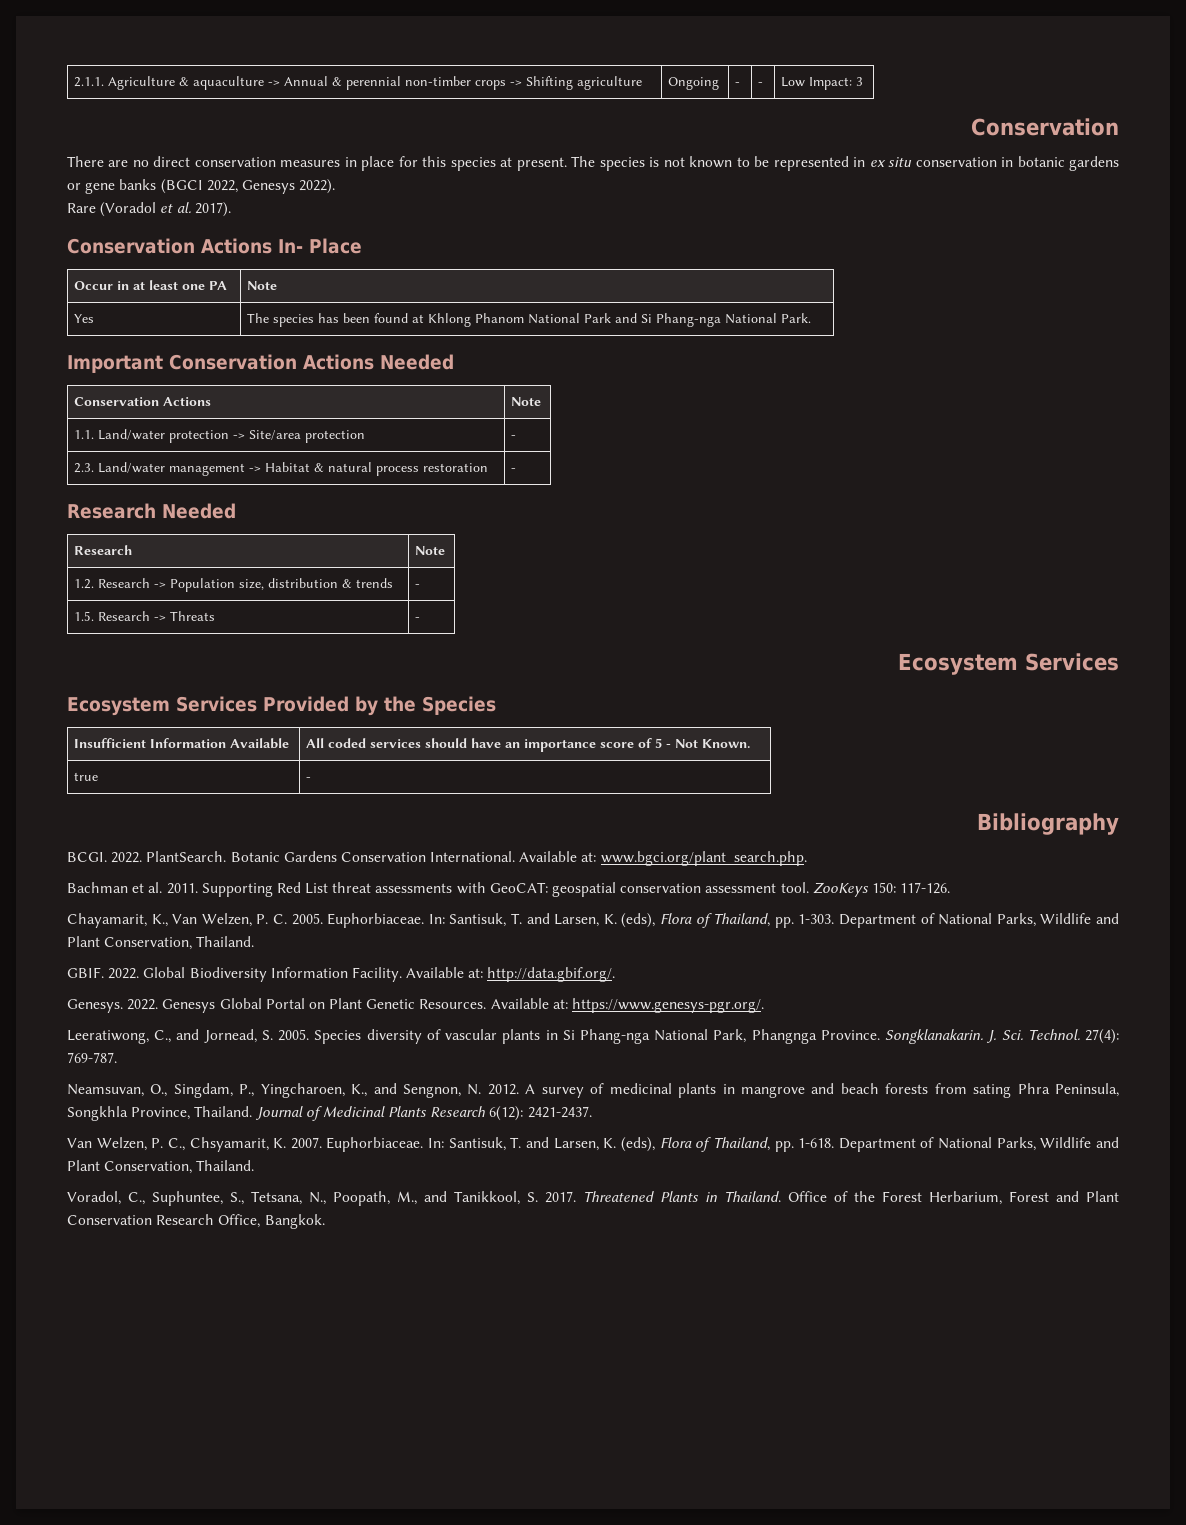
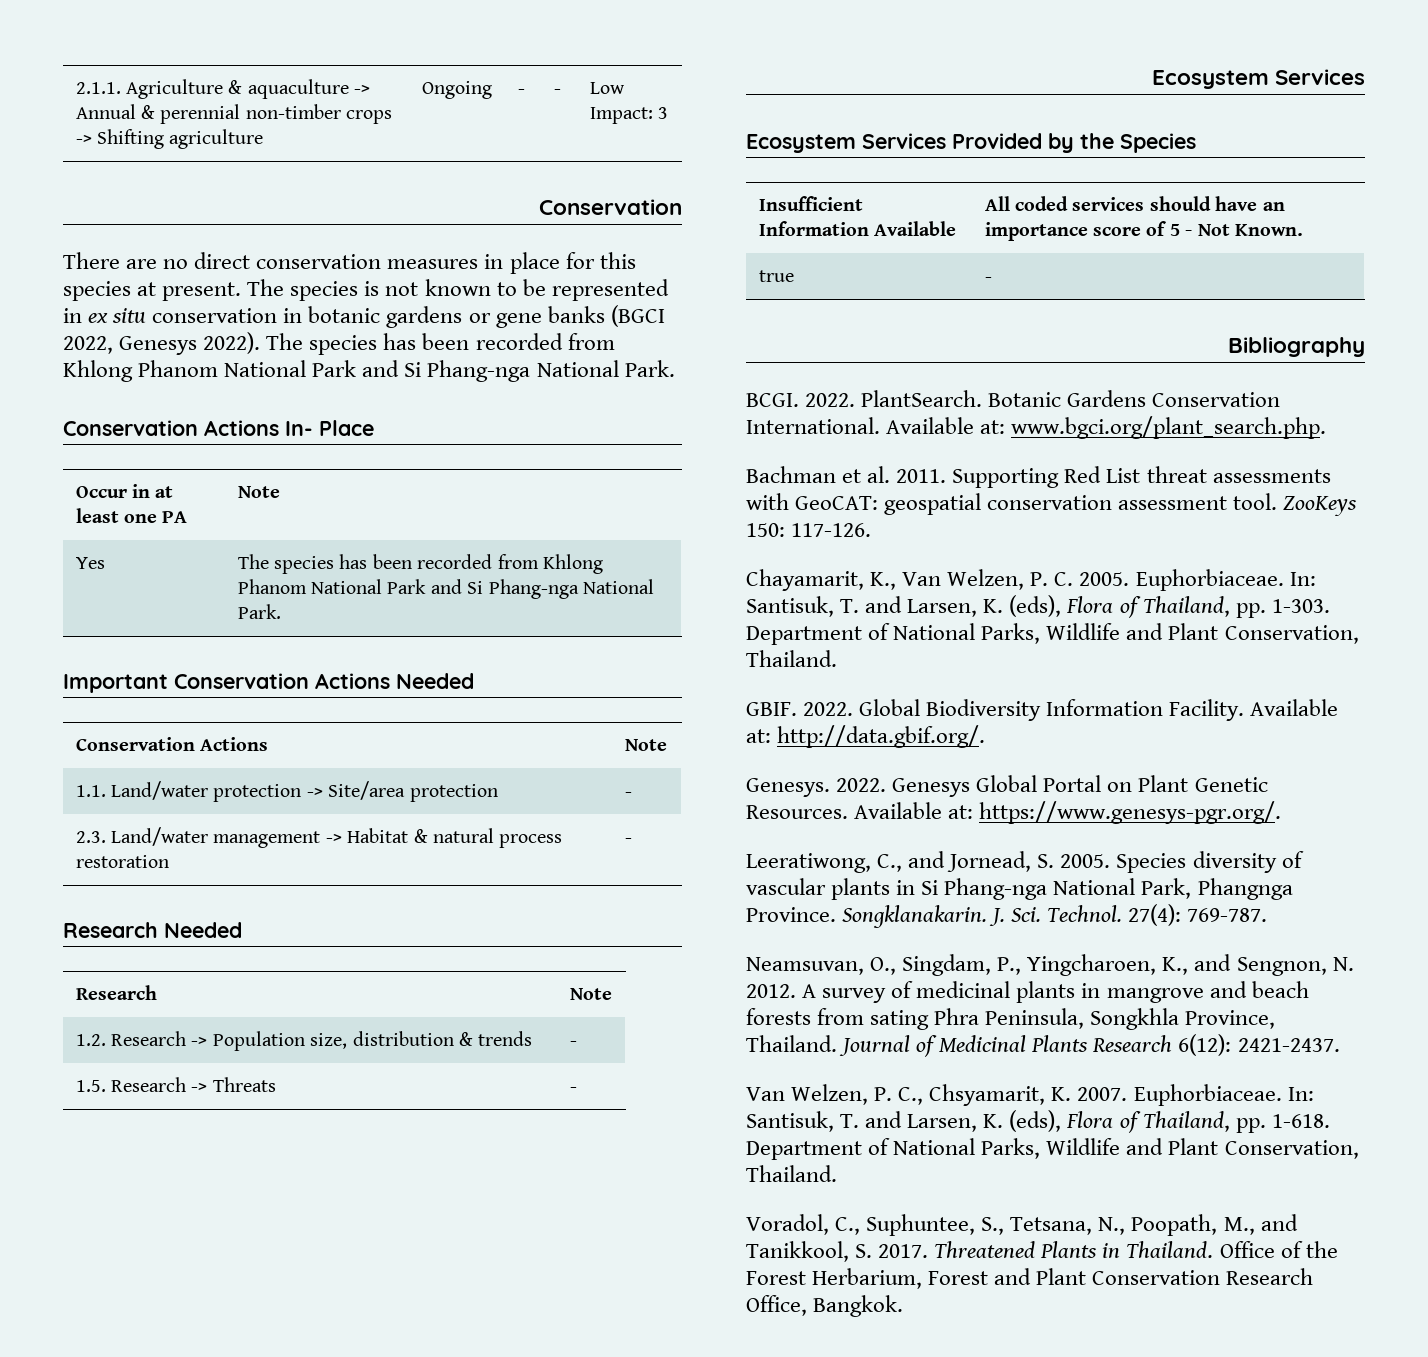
- The species is not known to be represented in ex situ conservation in botanic gardens or gene banks (BGCI 2022, Genesys 2022).
- Rare (Voradol et al. 2017).
+ The species is not known to be represented in ex situ conservation in botanic gardens or gene banks (BGCI 2022, Genesys 2022). The species has been recorded from Khlong Phanom National Park and Si Phang-nga National Park.
- Yes | The species has been found at Khlong Phanom National Park and Si Phang-nga National Park.
+ Yes | The species has been recorded from Khlong Phanom National Park and Si Phang-nga National Park.

